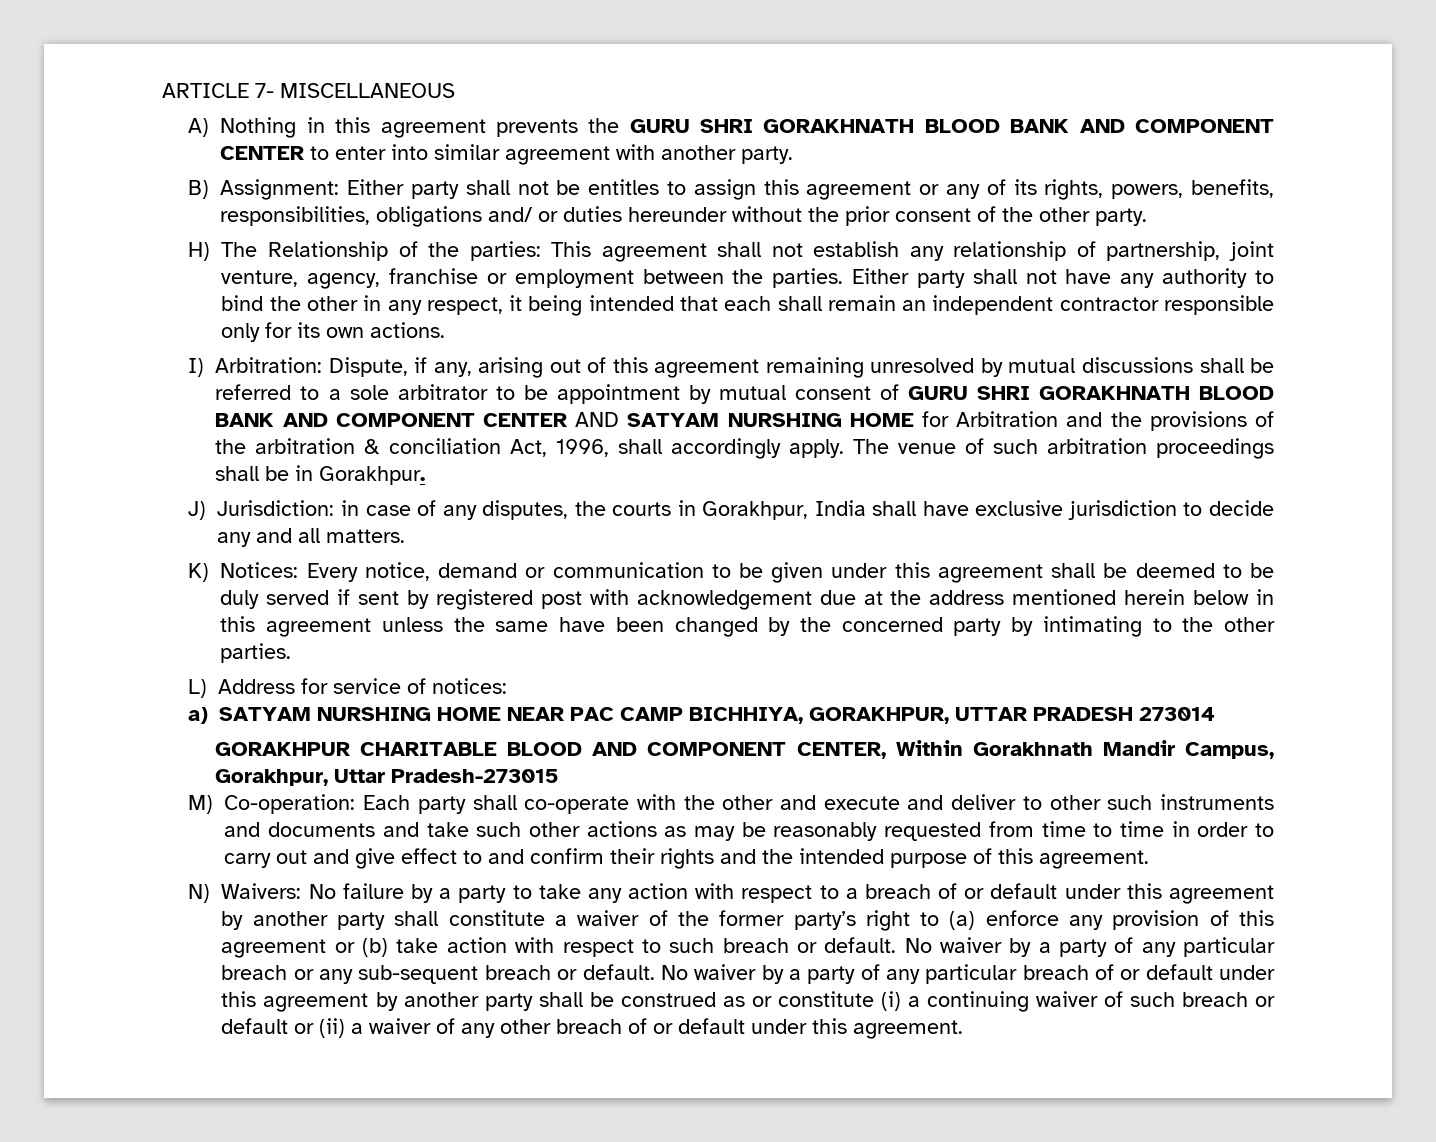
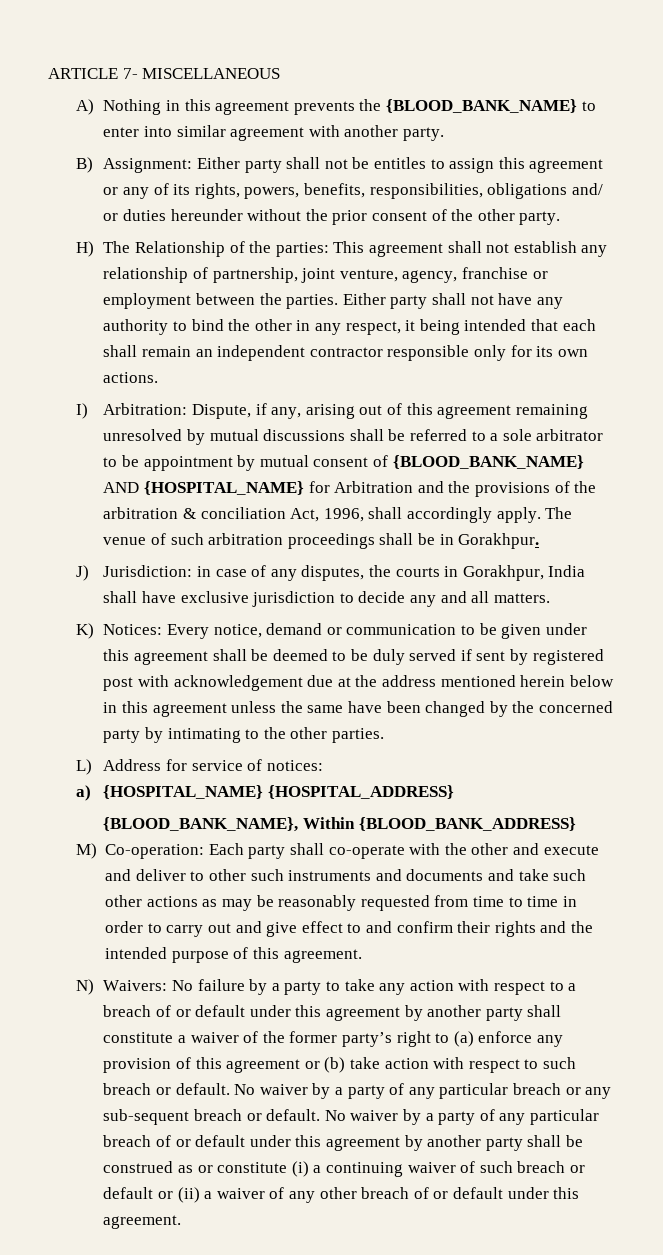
- A) Nothing in this agreement prevents the GURU SHRI GORAKHNATH BLOOD BANK AND COMPONENT CENTER to enter into similar agreement with another party.
+ A) Nothing in this agreement prevents the {BLOOD_BANK_NAME} to enter into similar agreement with another party.
- I) Arbitration: Dispute, if any, arising out of this agreement remaining unresolved by mutual discussions shall be referred to a sole arbitrator to be appointment by mutual consent of GURU SHRI GORAKHNATH BLOOD BANK AND COMPONENT CENTER AND SATYAM NURSHING HOME for Arbitration and the provisions of the arbitration & conciliation Act, 1996, shall accordingly apply.
+ I) Arbitration: Dispute, if any, arising out of this agreement remaining unresolved by mutual discussions shall be referred to a sole arbitrator to be appointment by mutual consent of {BLOOD_BANK_NAME} AND {HOSPITAL_NAME} for Arbitration and the provisions of the arbitration & conciliation Act, 1996, shall accordingly apply.
- a) SATYAM NURSHING HOME NEAR PAC CAMP BICHHIYA, GORAKHPUR, UTTAR PRADESH 273014
- GORAKHPUR CHARITABLE BLOOD AND COMPONENT CENTER, Within Gorakhnath Mandir Campus, Gorakhpur, Uttar Pradesh-273015
+ a) {HOSPITAL_NAME} {HOSPITAL_ADDRESS}
+ {BLOOD_BANK_NAME}, Within {BLOOD_BANK_ADDRESS}

